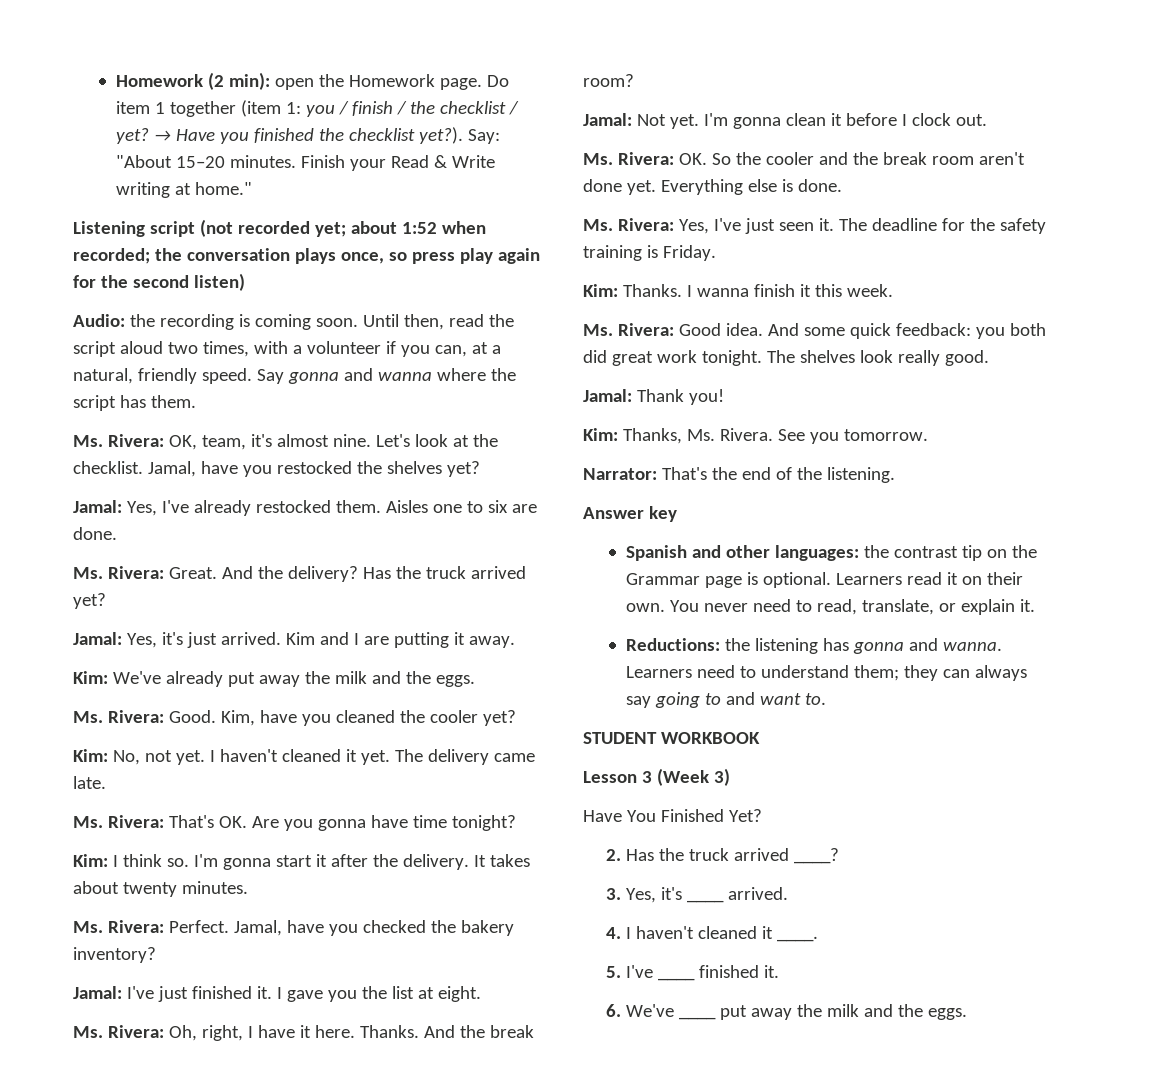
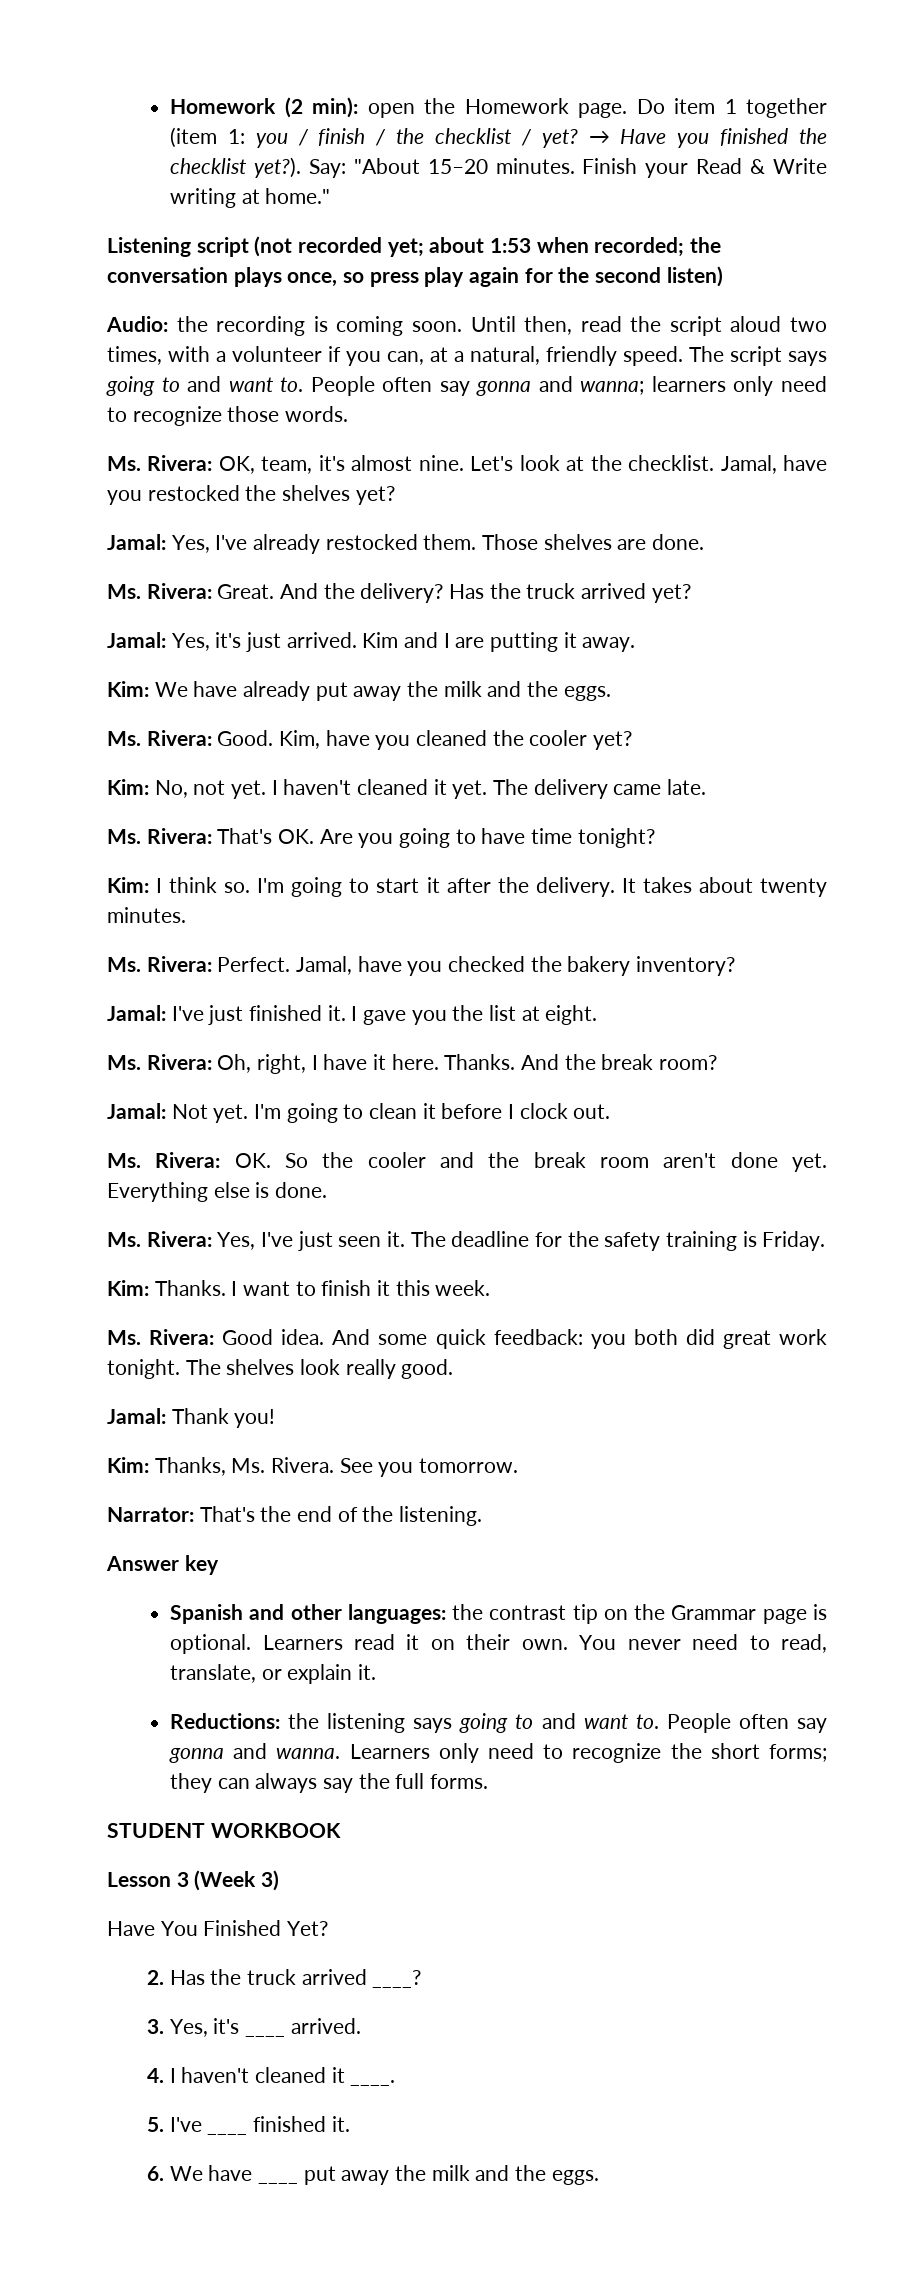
- Listening script (not recorded yet; about 1:52 when recorded; the conversation plays once, so press play again for the second listen)
+ Listening script (not recorded yet; about 1:53 when recorded; the conversation plays once, so press play again for the second listen)
- Say gonna and wanna where the script has them.
+ The script says going to and want to. People often say gonna and wanna; learners only need to recognize those words.
- Aisles one to six are done.
+ Those shelves are done.
- Kim: We've already put away the milk and the eggs.
+ Kim: We have already put away the milk and the eggs.
- Ms. Rivera: That's OK. Are you gonna have time tonight?
+ Ms. Rivera: That's OK. Are you going to have time tonight?
- I'm gonna start it after the delivery.
+ I'm going to start it after the delivery.
- I'm gonna clean it before I clock out.
+ I'm going to clean it before I clock out.
- I wanna finish it this week.
+ I want to finish it this week.
- Reductions: the listening has gonna and wanna. Learners need to understand them; they can always say going to and want to.
+ Reductions: the listening says going to and want to. People often say gonna and wanna. Learners only need to recognize the short forms; they can always say the full forms.
- 6. We've ____ put away the milk and the eggs.
+ 6. We have ____ put away the milk and the eggs.

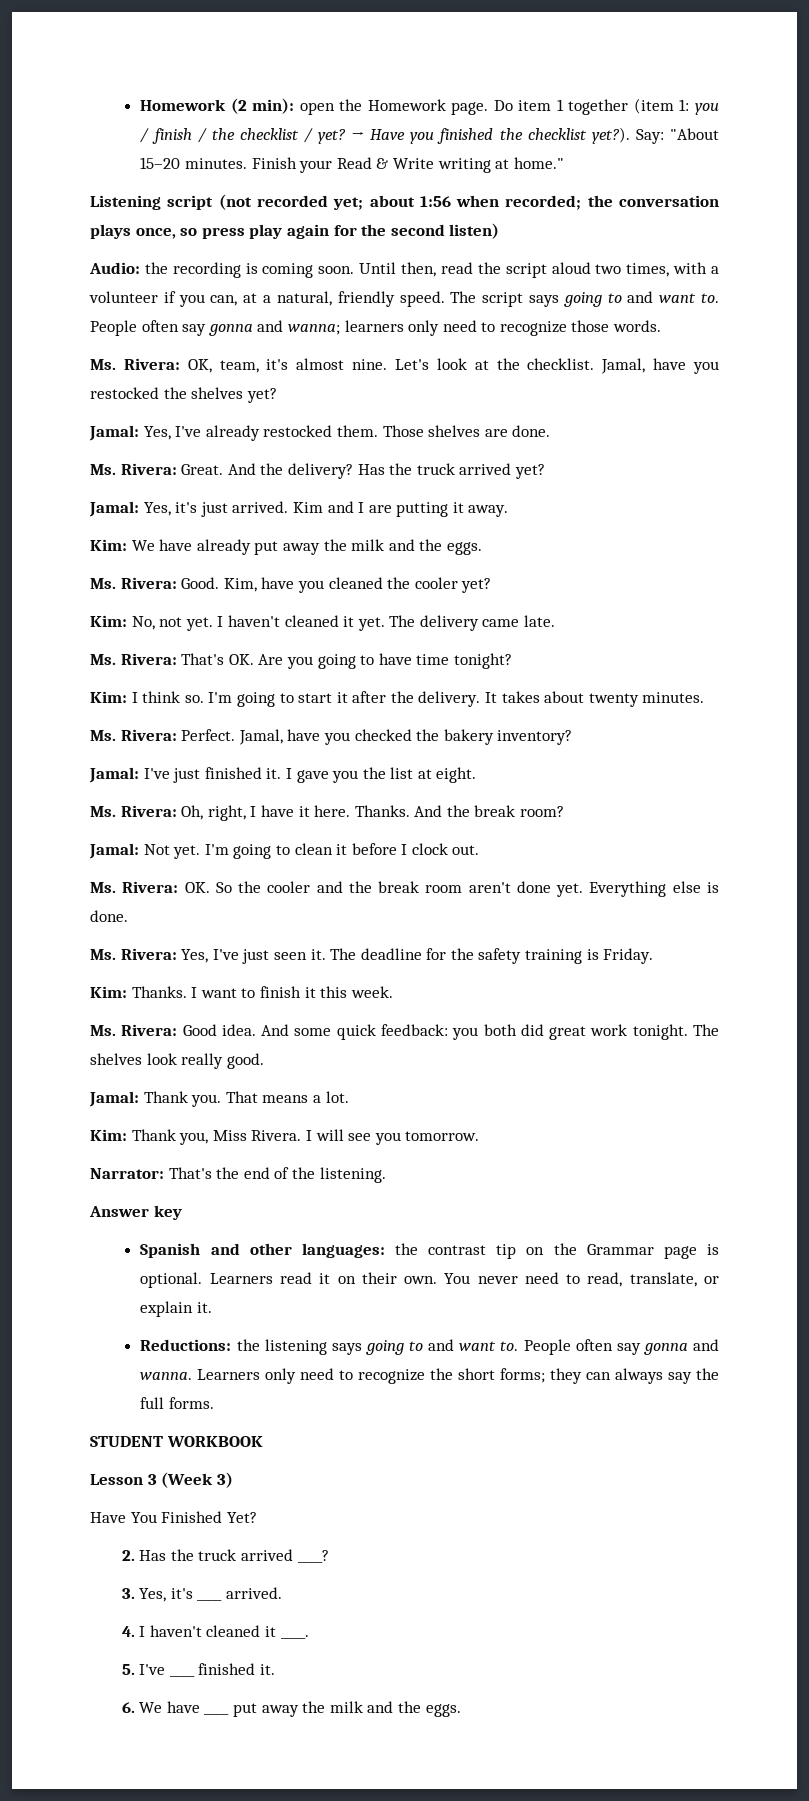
- Listening script (not recorded yet; about 1:53 when recorded; the conversation plays once, so press play again for the second listen)
+ Listening script (not recorded yet; about 1:56 when recorded; the conversation plays once, so press play again for the second listen)
- Jamal: Thank you!
- Kim: Thanks, Ms. Rivera. See you tomorrow.
+ Jamal: Thank you. That means a lot.
+ Kim: Thank you, Miss Rivera. I will see you tomorrow.

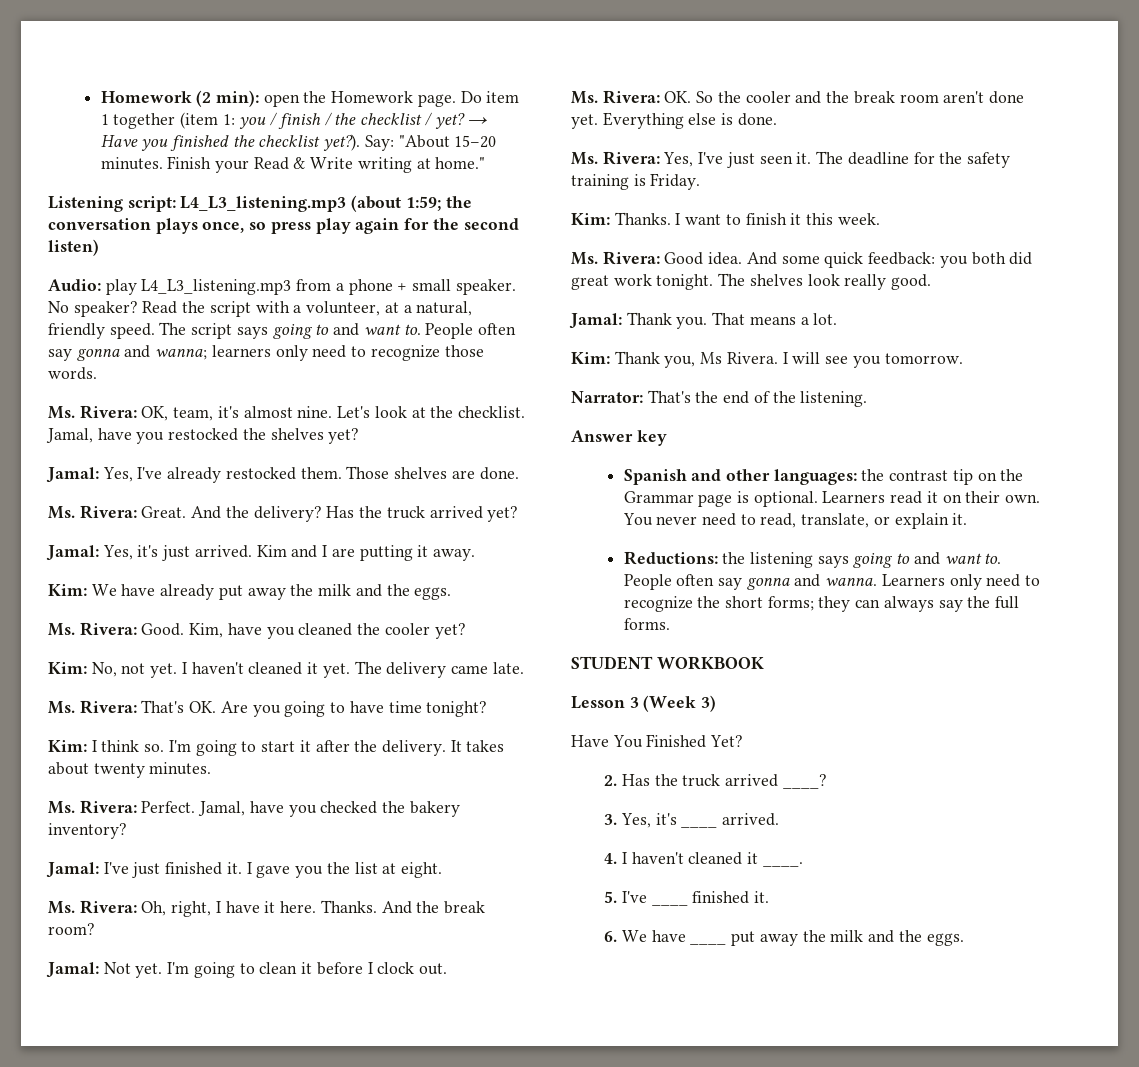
- Listening script (not recorded yet; about 1:56 when recorded; the conversation plays once, so press play again for the second listen)
+ Listening script: L4_L3_listening.mp3 (about 1:59; the conversation plays once, so press play again for the second listen)
- Audio: the recording is coming soon. Until then, read the script aloud two times, with a volunteer if you can, at a natural, friendly speed.
+ Audio: play L4_L3_listening.mp3 from a phone + small speaker. No speaker? Read the script with a volunteer, at a natural, friendly speed.
- Kim: Thank you, Miss Rivera.
+ Kim: Thank you, Ms Rivera.

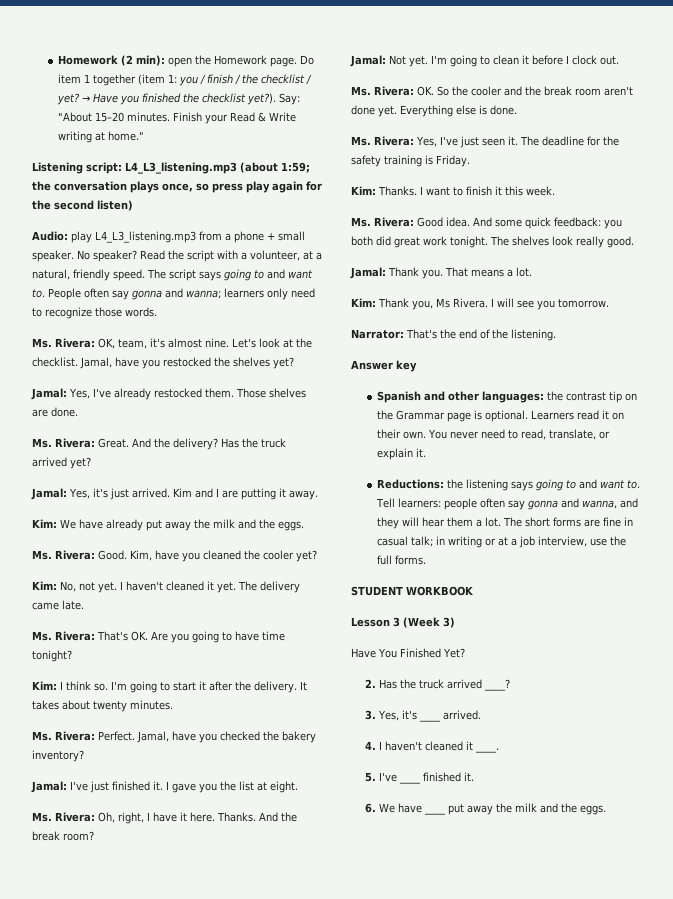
- People often say gonna and wanna. Learners only need to recognize the short forms; they can always say the full forms.
+ Tell learners: people often say gonna and wanna, and they will hear them a lot. The short forms are fine in casual talk; in writing or at a job interview, use the full forms.

